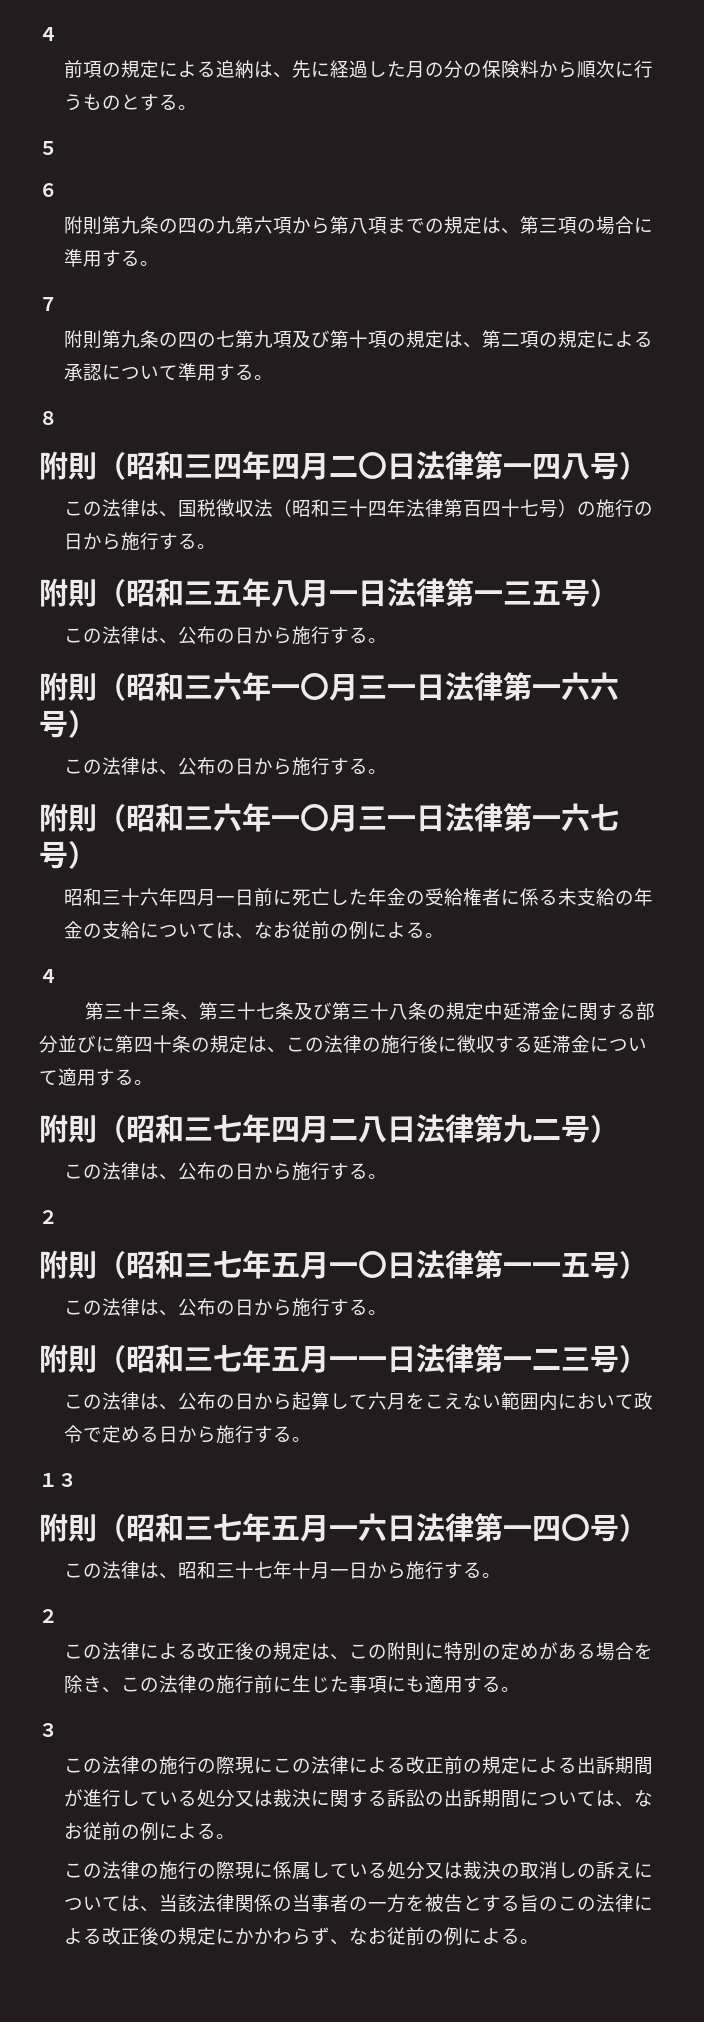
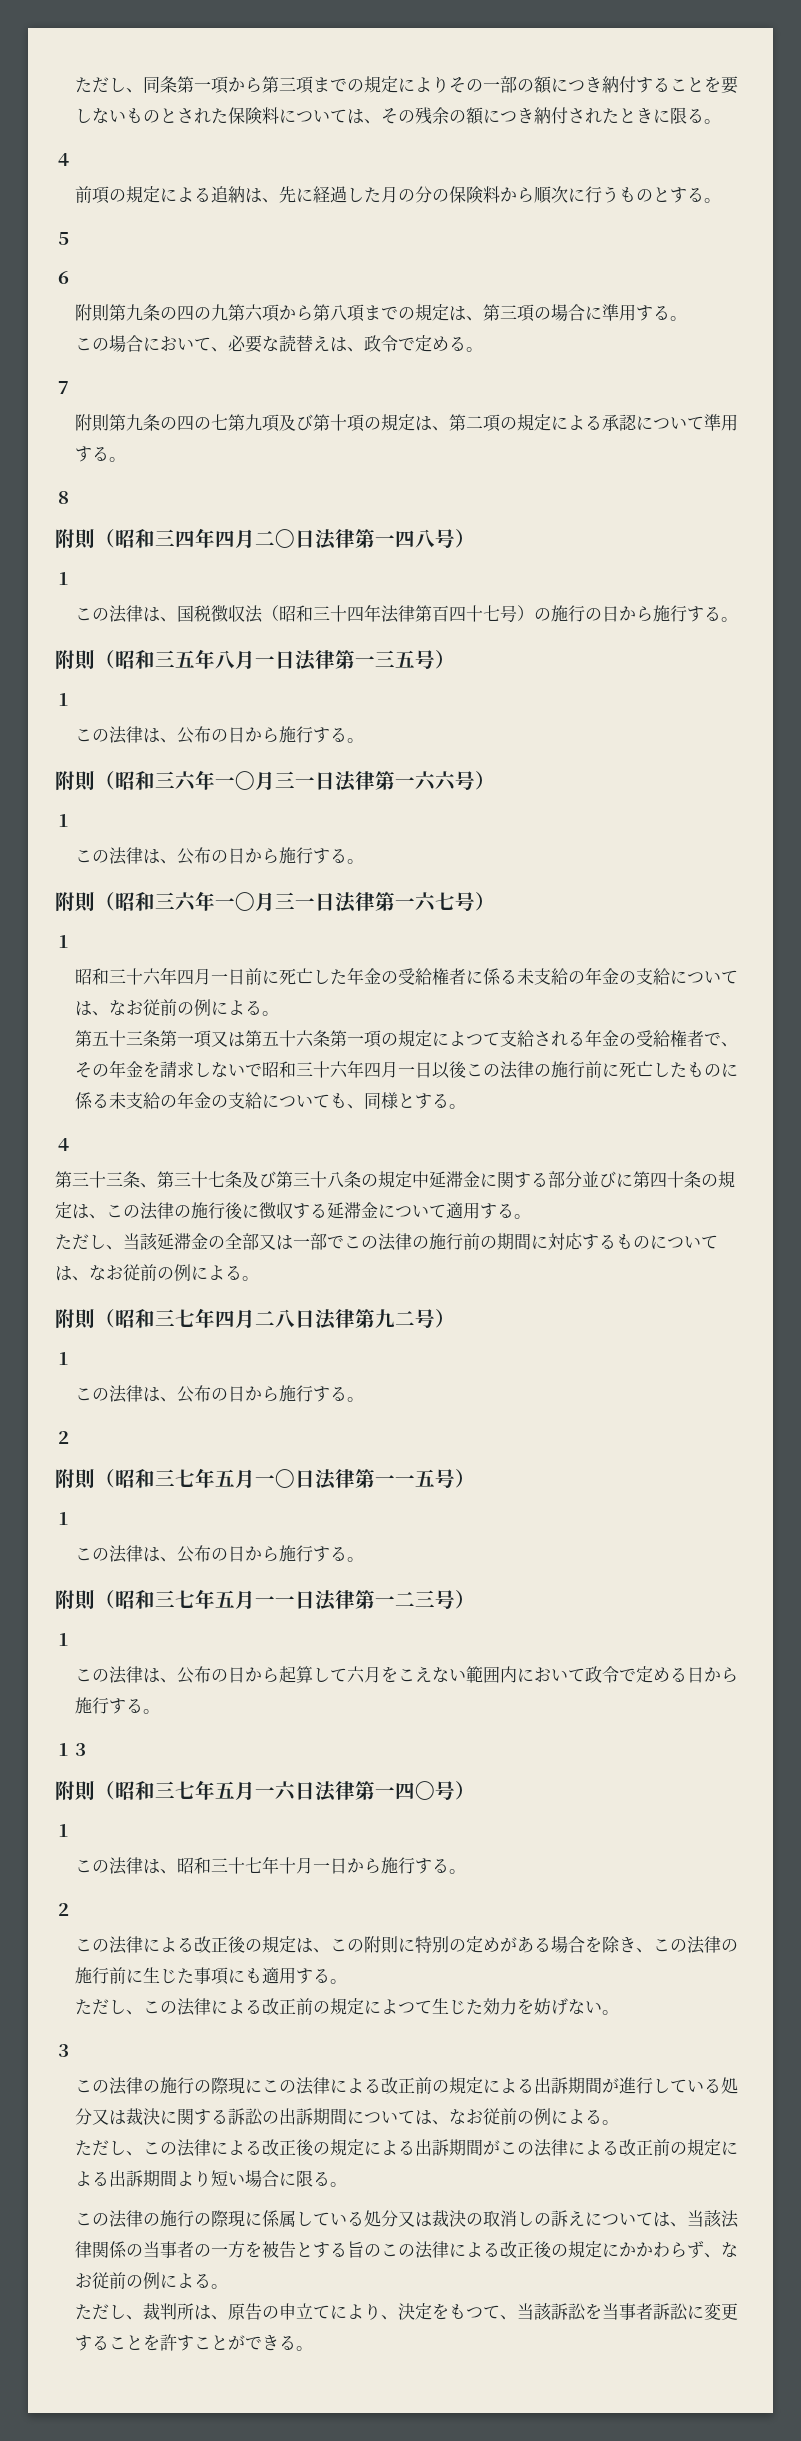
+ ただし、同条第一項から第三項までの規定によりその一部の額につき納付することを要しないものとされた保険料については、その残余の額につき納付されたときに限る。
+ この場合において、必要な読替えは、政令で定める。
  附則（昭和三四年四月二〇日法律第一四八号）
+ １
  附則（昭和三五年八月一日法律第一三五号）
+ １
  附則（昭和三六年一〇月三一日法律第一六六号）
+ １
  附則（昭和三六年一〇月三一日法律第一六七号）
+ １
+ 第五十三条第一項又は第五十六条第一項の規定によつて支給される年金の受給権者で、その年金を請求しないで昭和三十六年四月一日以後この法律の施行前に死亡したものに係る未支給の年金の支給についても、同様とする。
+ ただし、当該延滞金の全部又は一部でこの法律の施行前の期間に対応するものについては、なお従前の例による。
  附則（昭和三七年四月二八日法律第九二号）
+ １
  附則（昭和三七年五月一〇日法律第一一五号）
+ １
  附則（昭和三七年五月一一日法律第一二三号）
+ １
  附則（昭和三七年五月一六日法律第一四〇号）
+ １
+ ただし、この法律による改正前の規定によつて生じた効力を妨げない。
+ ただし、この法律による改正後の規定による出訴期間がこの法律による改正前の規定による出訴期間より短い場合に限る。
+ ただし、裁判所は、原告の申立てにより、決定をもつて、当該訴訟を当事者訴訟に変更することを許すことができる。

